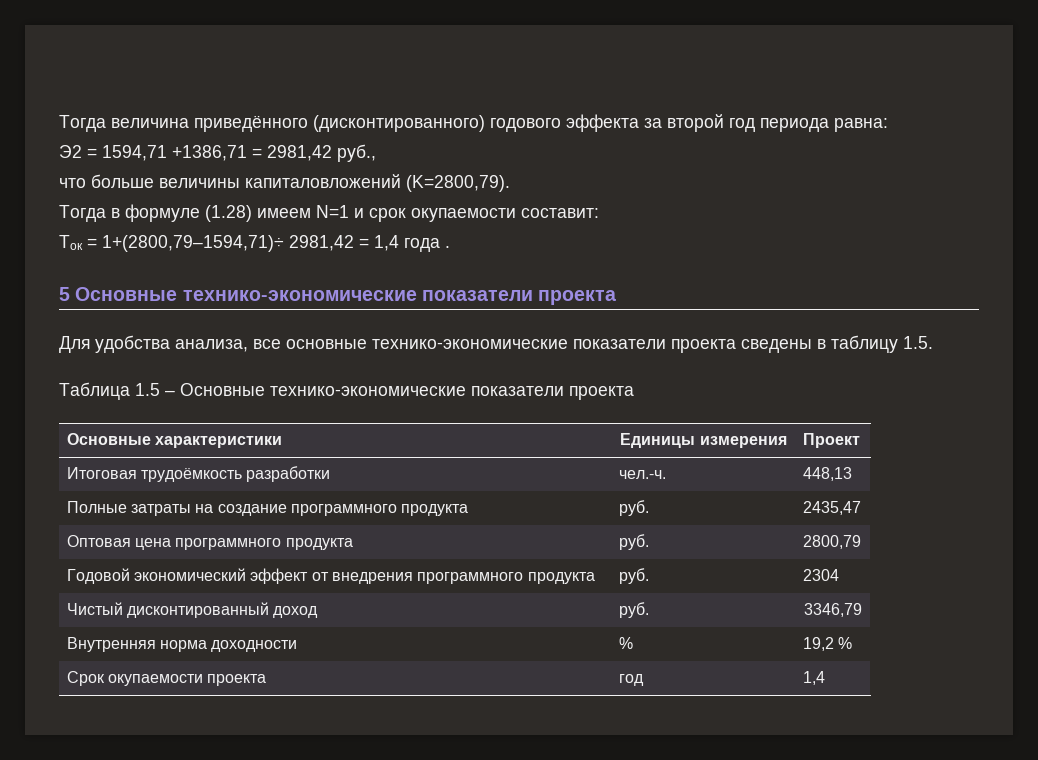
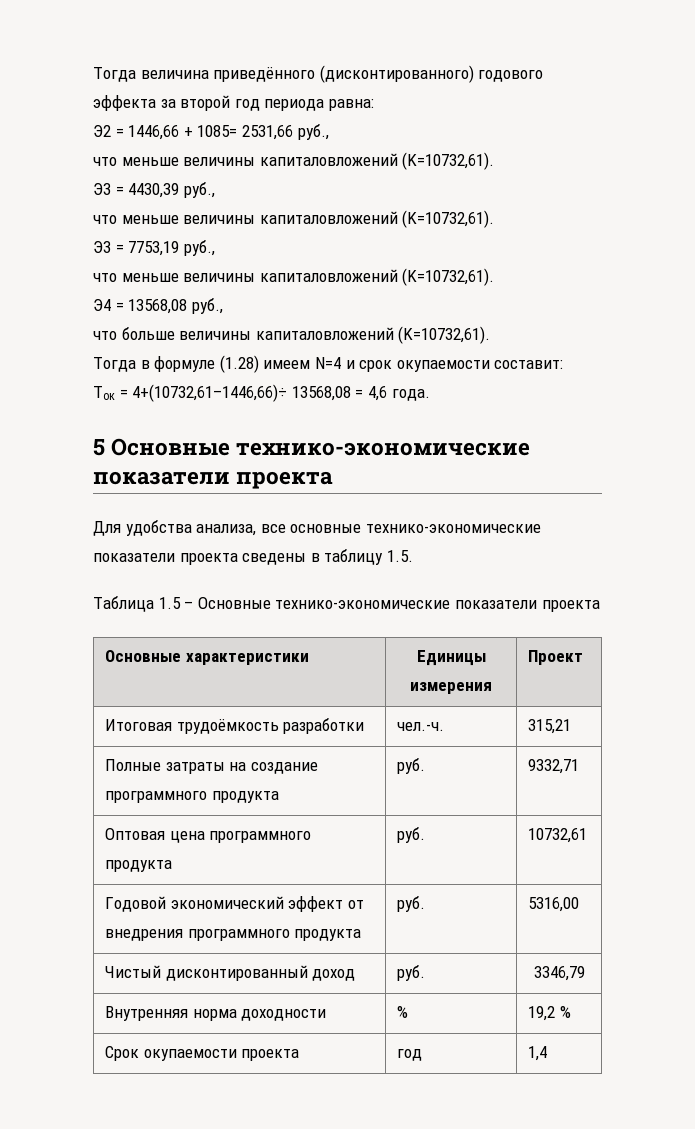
- Э2 = 1594,71 +1386,71 = 2981,42 руб.,
+ Э2 = 1446,66 + 1085= 2531,66 руб.,
+ что меньше величины капиталовложений (K=10732,61).
+ Э3 = 4430,39 руб.,
+ что меньше величины капиталовложений (K=10732,61).
+ Э3 = 7753,19 руб.,
+ что меньше величины капиталовложений (K=10732,61).
+ Э4 = 13568,08 руб.,
- что больше величины капиталовложений (K=2800,79).
+ что больше величины капиталовложений (K=10732,61).
- Тогда в формуле (1.28) имеем N=1 и срок окупаемости составит:
+ Тогда в формуле (1.28) имеем N=4 и срок окупаемости составит:
- Ток = 1+(2800,79–1594,71)÷ 2981,42 = 1,4 года .
+ Ток = 4+(10732,61–1446,66)÷ 13568,08 = 4,6 года.
- Итоговая трудоёмкость разработки | чел.-ч. | 448,13
+ Итоговая трудоёмкость разработки | чел.-ч. | 315,21
- Полные затраты на создание программного продукта | руб. | 2435,47
+ Полные затраты на создание программного продукта | руб. | 9332,71
- Оптовая цена программного продукта | руб. | 2800,79
+ Оптовая цена программного продукта | руб. | 10732,61
- Годовой экономический эффект от внедрения программного продукта | руб. | 2304
+ Годовой экономический эффект от внедрения программного продукта | руб. | 5316,00

